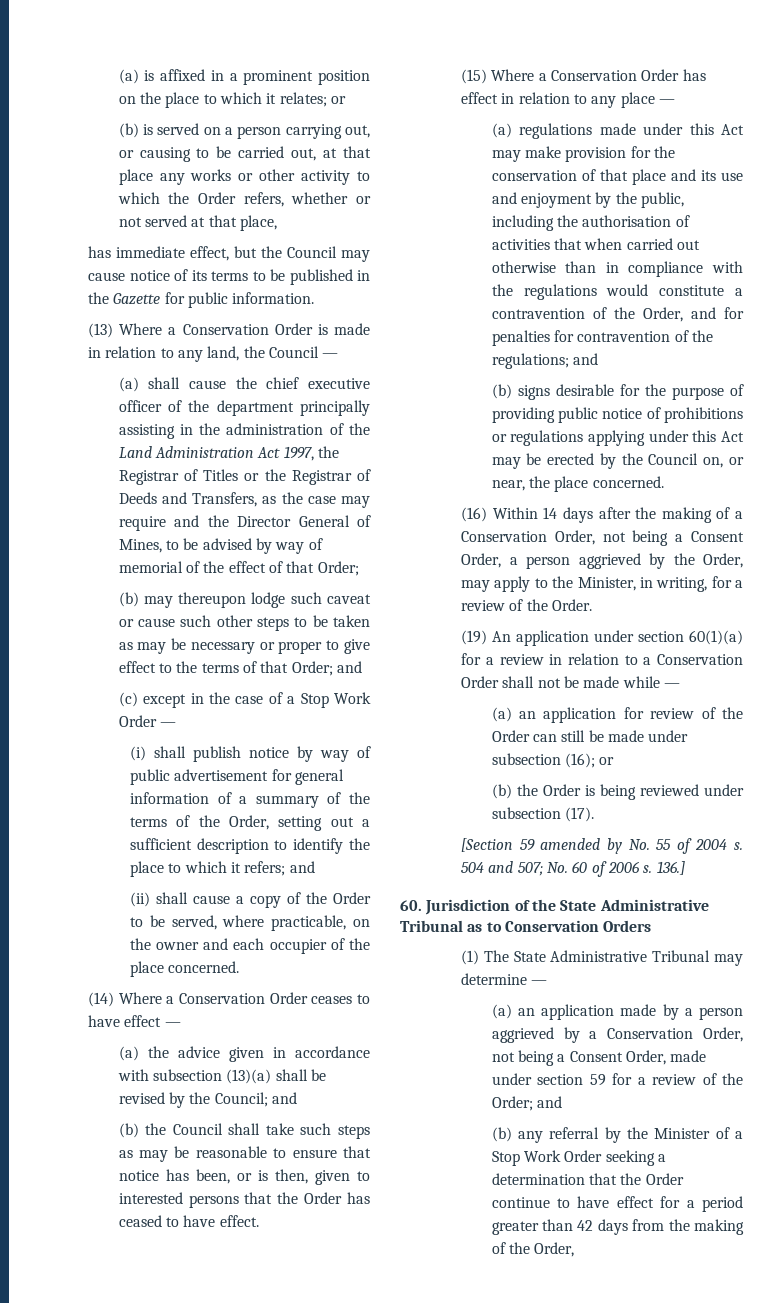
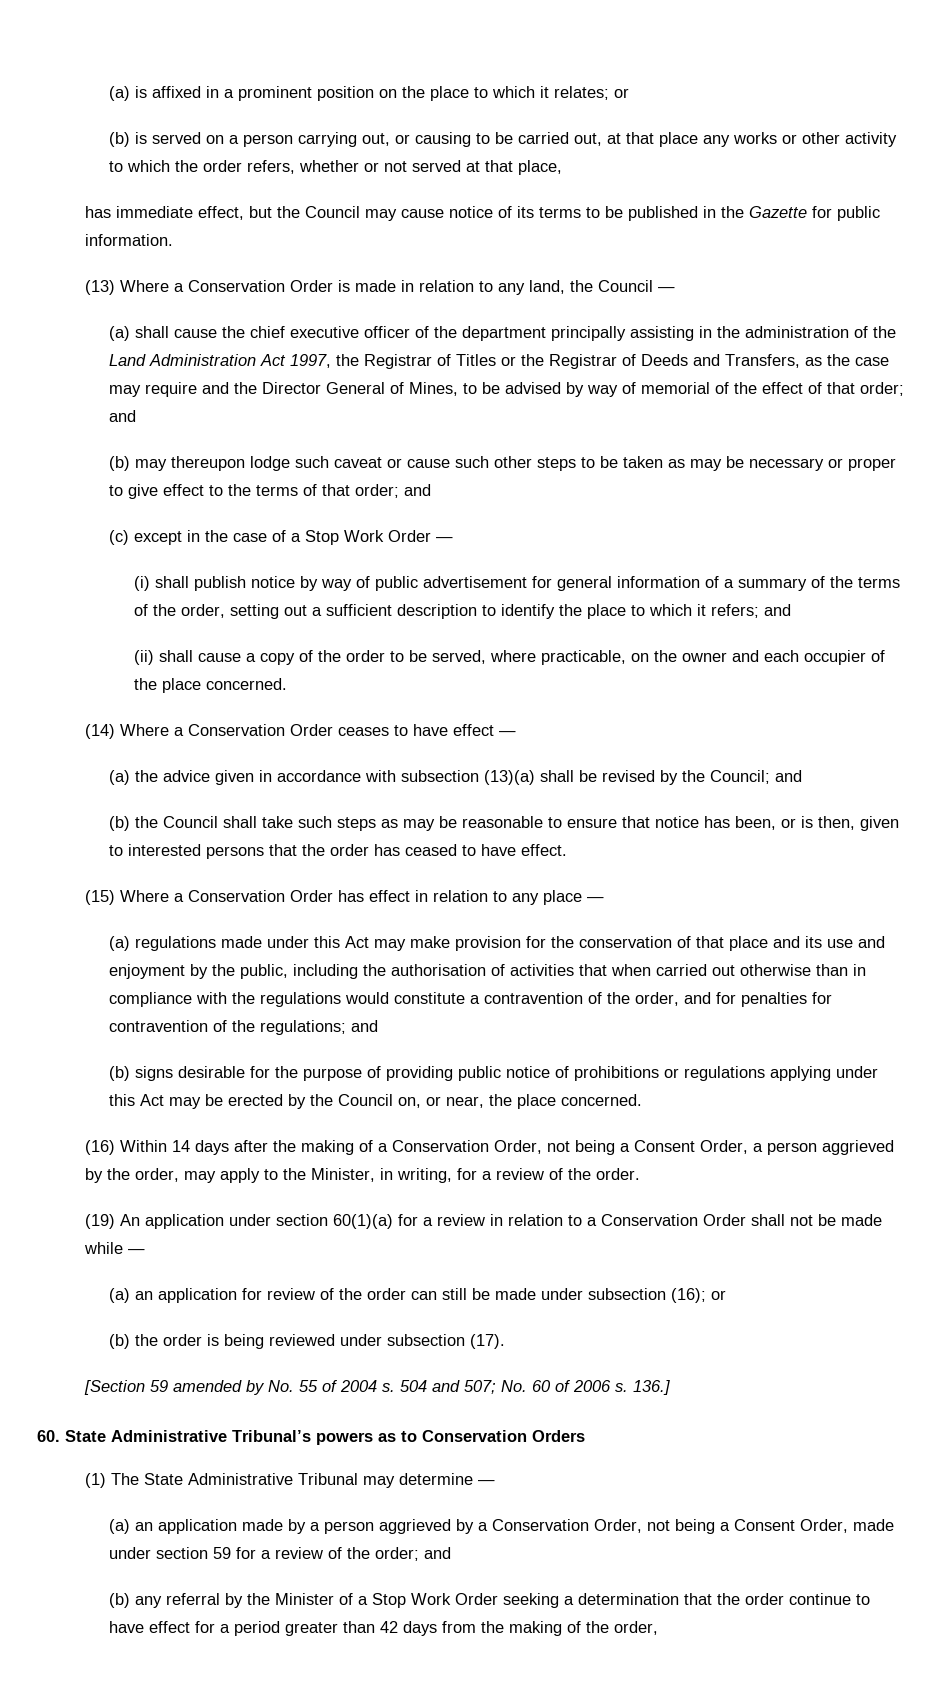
- (b) is served on a person carrying out, or causing to be carried out, at that place any works or other activity to which the Order refers, whether or not served at that place,
+ (b) is served on a person carrying out, or causing to be carried out, at that place any works or other activity to which the order refers, whether or not served at that place,
- (a) shall cause the chief executive officer of the department principally assisting in the administration of the Land Administration Act 1997, the Registrar of Titles or the Registrar of Deeds and Transfers, as the case may require and the Director General of Mines, to be advised by way of memorial of the effect of that Order;
+ (a) shall cause the chief executive officer of the department principally assisting in the administration of the Land Administration Act 1997, the Registrar of Titles or the Registrar of Deeds and Transfers, as the case may require and the Director General of Mines, to be advised by way of memorial of the effect of that order; and
- (b) may thereupon lodge such caveat or cause such other steps to be taken as may be necessary or proper to give effect to the terms of that Order; and
+ (b) may thereupon lodge such caveat or cause such other steps to be taken as may be necessary or proper to give effect to the terms of that order; and
- (i) shall publish notice by way of public advertisement for general information of a summary of the terms of the Order, setting out a sufficient description to identify the place to which it refers; and
+ (i) shall publish notice by way of public advertisement for general information of a summary of the terms of the order, setting out a sufficient description to identify the place to which it refers; and
- (ii) shall cause a copy of the Order to be served, where practicable, on the owner and each occupier of the place concerned.
+ (ii) shall cause a copy of the order to be served, where practicable, on the owner and each occupier of the place concerned.
- (b) the Council shall take such steps as may be reasonable to ensure that notice has been, or is then, given to interested persons that the Order has ceased to have effect.
+ (b) the Council shall take such steps as may be reasonable to ensure that notice has been, or is then, given to interested persons that the order has ceased to have effect.
- (a) regulations made under this Act may make provision for the conservation of that place and its use and enjoyment by the public, including the authorisation of activities that when carried out otherwise than in compliance with the regulations would constitute a contravention of the Order, and for penalties for contravention of the regulations; and
+ (a) regulations made under this Act may make provision for the conservation of that place and its use and enjoyment by the public, including the authorisation of activities that when carried out otherwise than in compliance with the regulations would constitute a contravention of the order, and for penalties for contravention of the regulations; and
- (16) Within 14 days after the making of a Conservation Order, not being a Consent Order, a person aggrieved by the Order, may apply to the Minister, in writing, for a review of the Order.
+ (16) Within 14 days after the making of a Conservation Order, not being a Consent Order, a person aggrieved by the order, may apply to the Minister, in writing, for a review of the order.
- (a) an application for review of the Order can still be made under subsection (16); or
+ (a) an application for review of the order can still be made under subsection (16); or
- (b) the Order is being reviewed under subsection (17).
+ (b) the order is being reviewed under subsection (17).
- 60. Jurisdiction of the State Administrative Tribunal as to Conservation Orders
+ 60. State Administrative Tribunal’s powers as to Conservation Orders
- (a) an application made by a person aggrieved by a Conservation Order, not being a Consent Order, made under section 59 for a review of the Order; and
+ (a) an application made by a person aggrieved by a Conservation Order, not being a Consent Order, made under section 59 for a review of the order; and
- (b) any referral by the Minister of a Stop Work Order seeking a determination that the Order continue to have effect for a period greater than 42 days from the making of the Order,
+ (b) any referral by the Minister of a Stop Work Order seeking a determination that the order continue to have effect for a period greater than 42 days from the making of the order,

